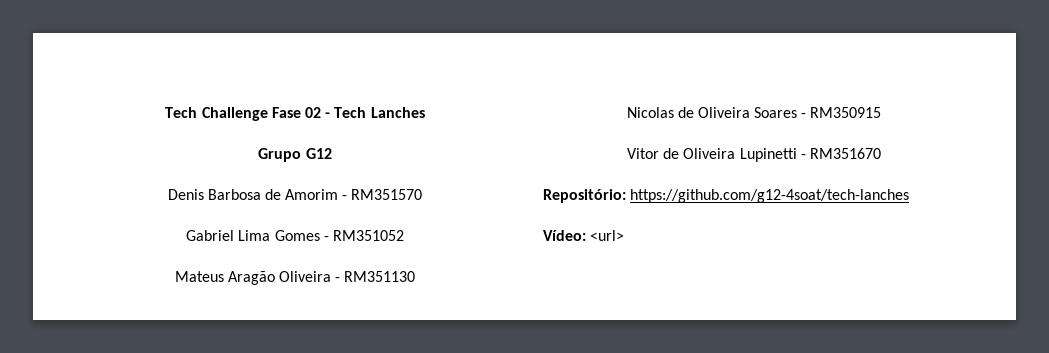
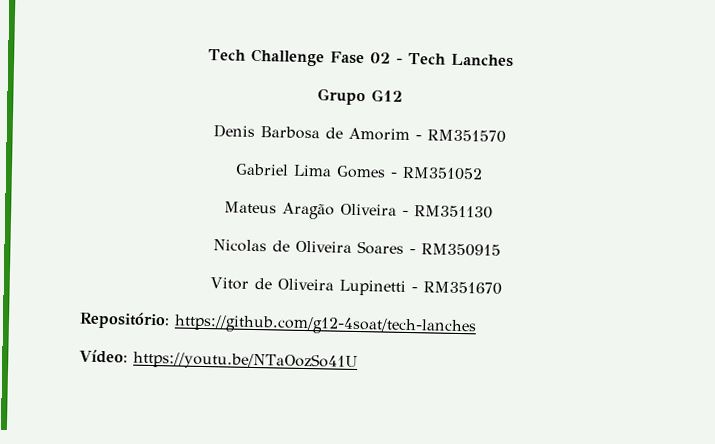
- Vídeo: <url>
+ Vídeo: https://youtu.be/NTaOozSo41U

